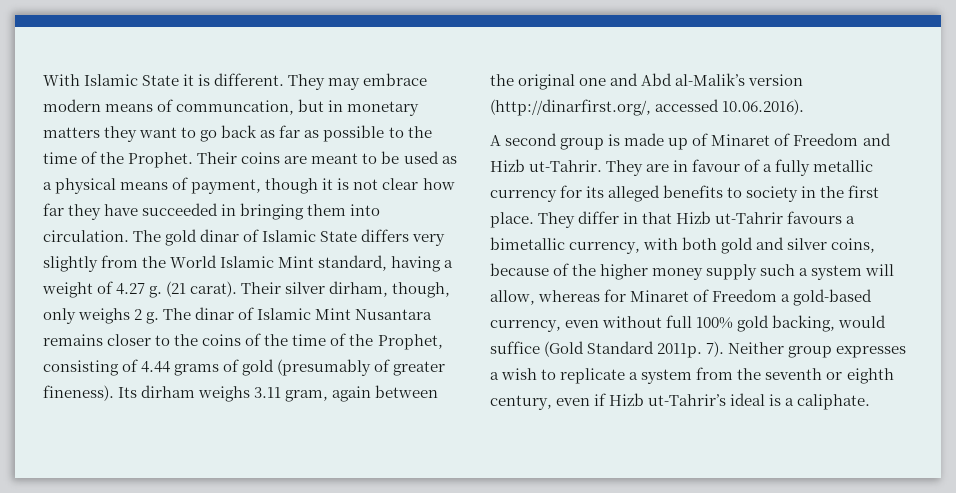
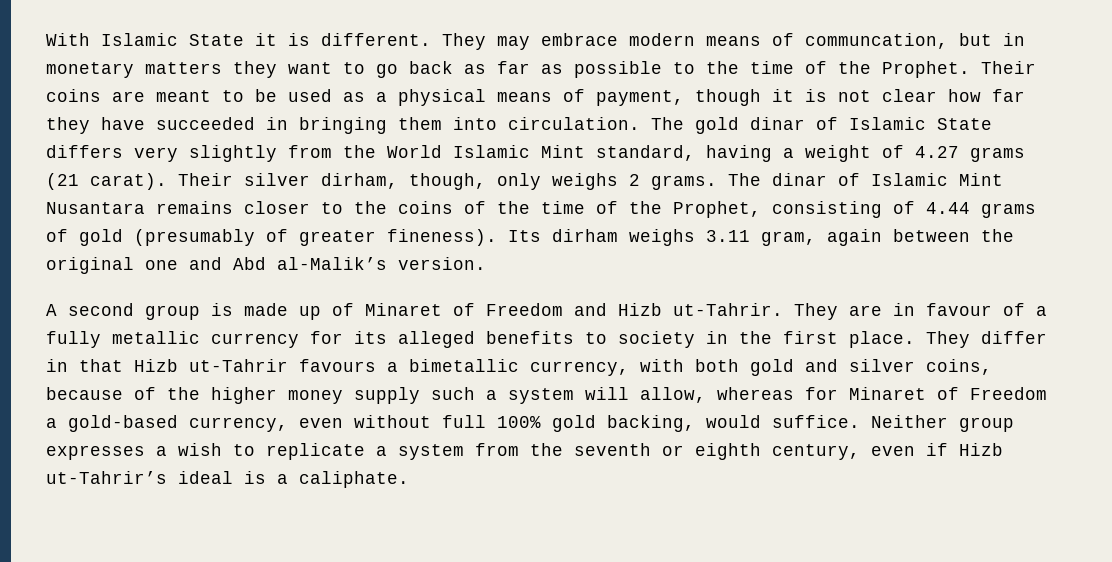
- The gold dinar of Islamic State differs very slightly from the World Islamic Mint standard, having a weight of 4.27 g. (21 carat).
+ The gold dinar of Islamic State differs very slightly from the World Islamic Mint standard, having a weight of 4.27 grams (21 carat).
- Their silver dirham, though, only weighs 2 g.
+ Their silver dirham, though, only weighs 2 grams.
- Its dirham weighs 3.11 gram, again between the original one and Abd al-Malik’s version (http://dinarfirst.org/, accessed 10.06.2016).
+ Its dirham weighs 3.11 gram, again between the original one and Abd al-Malik’s version.
- They differ in that Hizb ut-Tahrir favours a bimetallic currency, with both gold and silver coins, because of the higher money supply such a system will allow, whereas for Minaret of Freedom a gold-based currency, even without full 100% gold backing, would suffice (Gold Standard 2011p. 7).
+ They differ in that Hizb ut-Tahrir favours a bimetallic currency, with both gold and silver coins, because of the higher money supply such a system will allow, whereas for Minaret of Freedom a gold-based currency, even without full 100% gold backing, would suffice.

